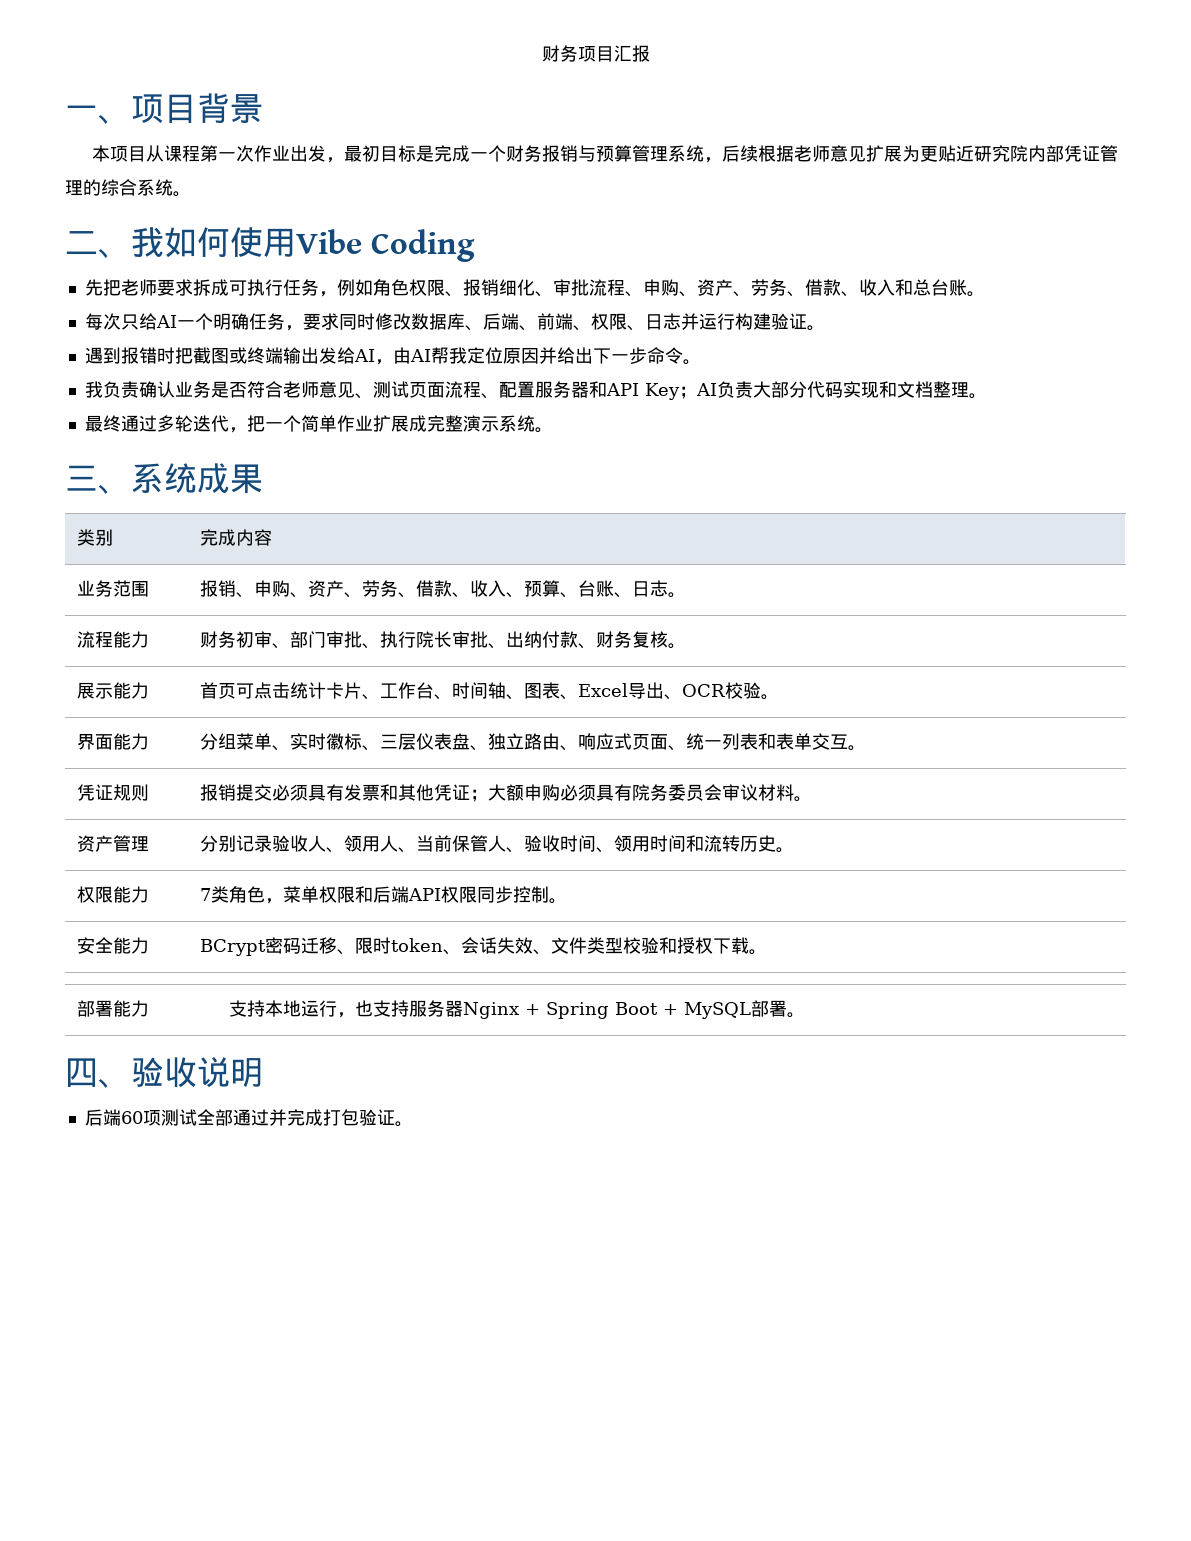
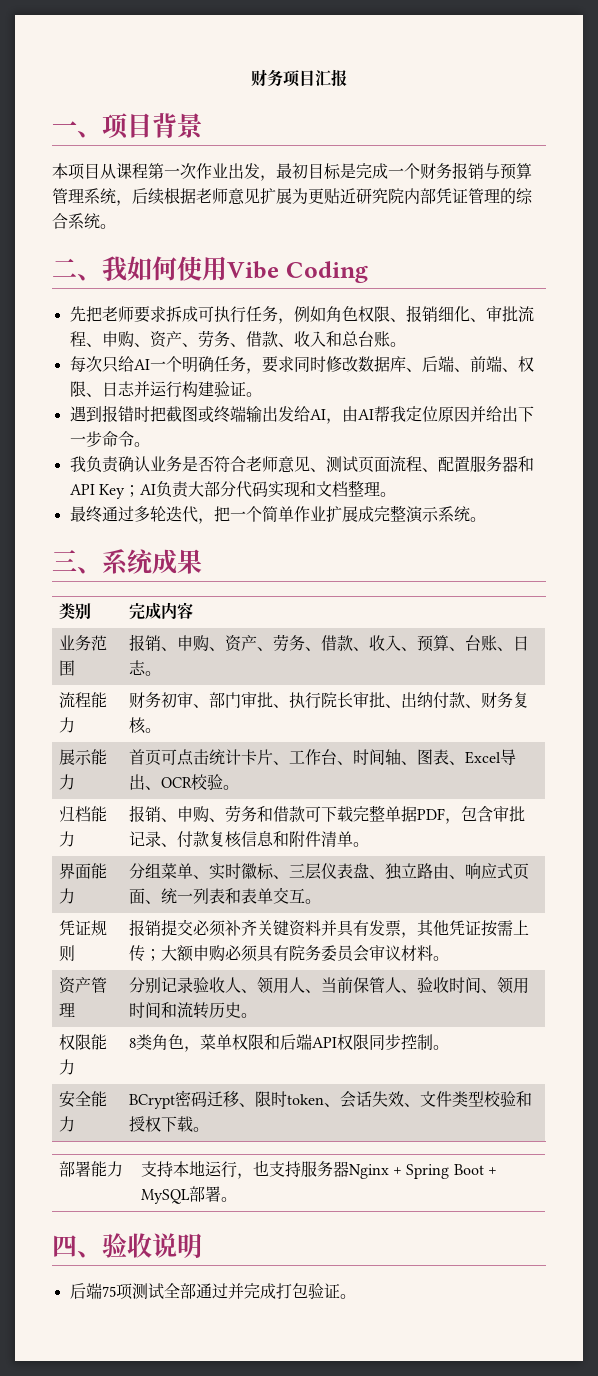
+ 归档能力 | 报销、申购、劳务和借款可下载完整单据PDF，包含审批记录、付款复核信息和附件清单。
- 凭证规则 | 报销提交必须具有发票和其他凭证；大额申购必须具有院务委员会审议材料。
+ 凭证规则 | 报销提交必须补齐关键资料并具有发票，其他凭证按需上传；大额申购必须具有院务委员会审议材料。
- 权限能力 | 7类角色，菜单权限和后端API权限同步控制。
+ 权限能力 | 8类角色，菜单权限和后端API权限同步控制。
- 后端60项测试全部通过并完成打包验证。
+ 后端75项测试全部通过并完成打包验证。

